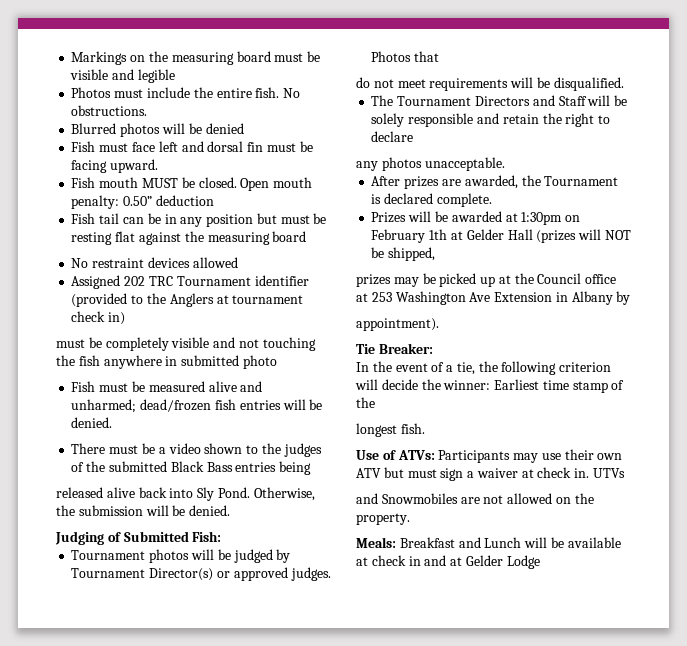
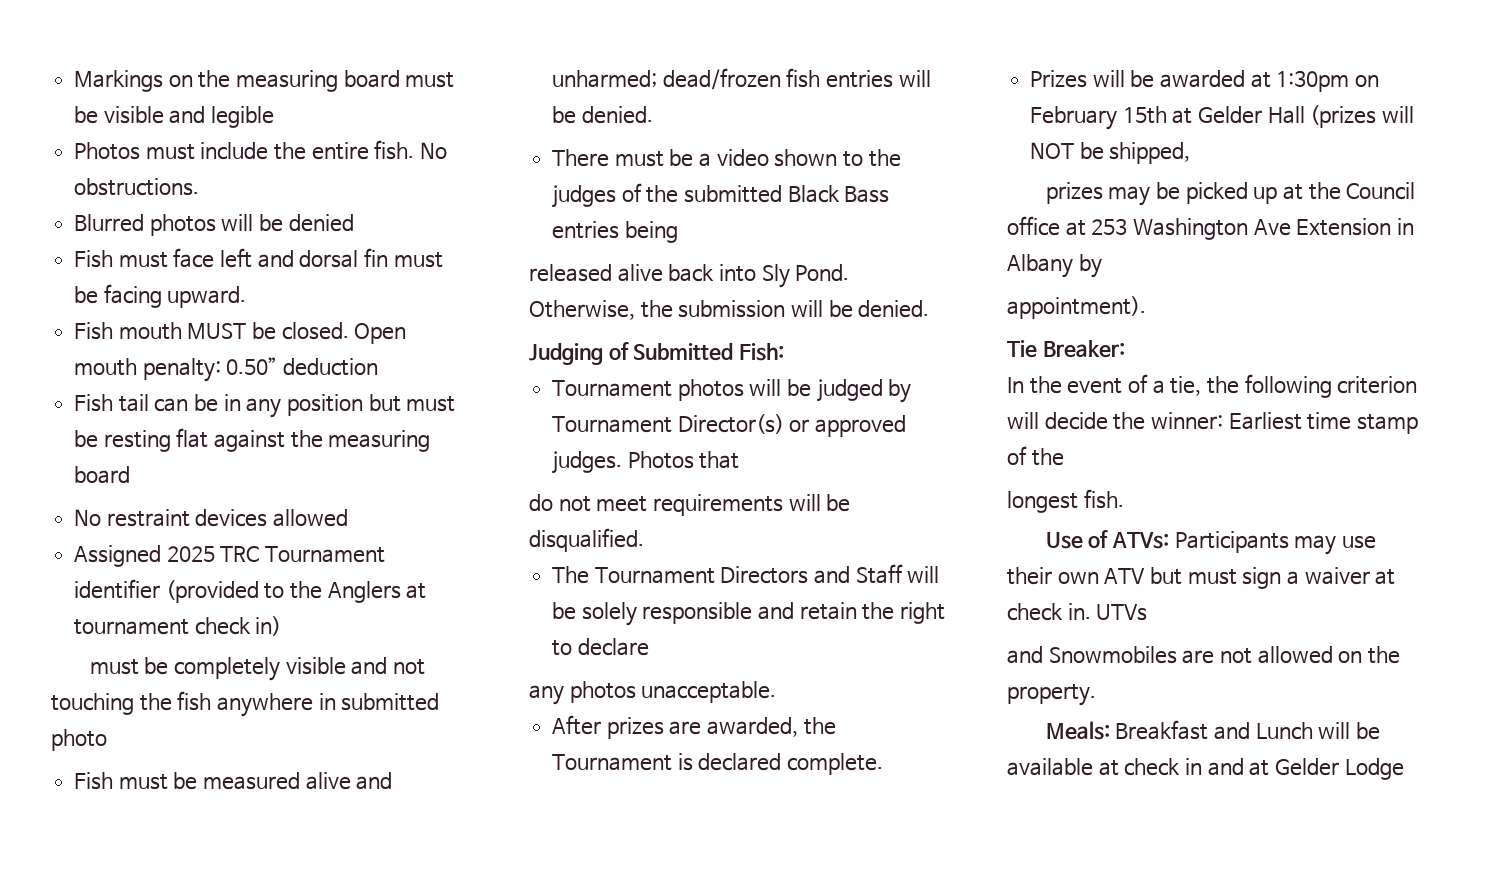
- Assigned 202 TRC Tournament identifier (provided to the Anglers at tournament check in)
+ Assigned 2025 TRC Tournament identifier (provided to the Anglers at tournament check in)
- Prizes will be awarded at 1:30pm on February 1th at Gelder Hall (prizes will NOT be shipped,
+ Prizes will be awarded at 1:30pm on February 15th at Gelder Hall (prizes will NOT be shipped,

